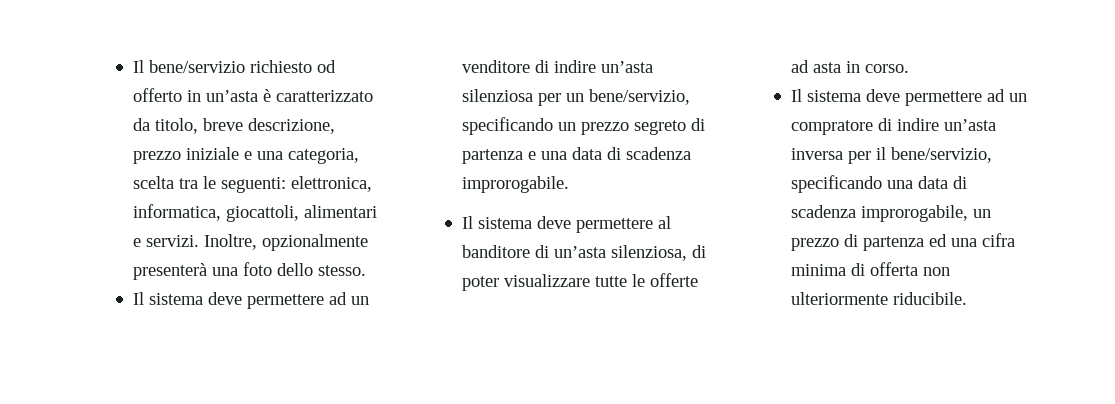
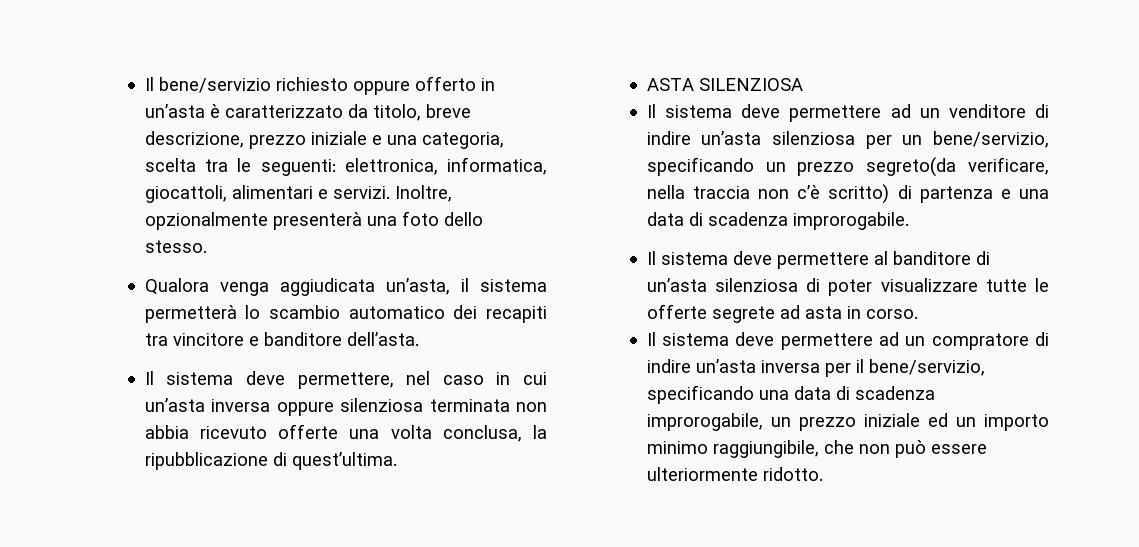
- Il bene/servizio richiesto od offerto in un’asta è caratterizzato da titolo, breve descrizione, prezzo iniziale e una categoria, scelta tra le seguenti: elettronica, informatica, giocattoli, alimentari e servizi.
+ Il bene/servizio richiesto oppure offerto in un’asta è caratterizzato da titolo, breve descrizione, prezzo iniziale e una categoria, scelta tra le seguenti: elettronica, informatica, giocattoli, alimentari e servizi.
+ Qualora venga aggiudicata un’asta, il sistema permetterà lo scambio automatico dei recapiti tra vincitore e banditore dell’asta.
+ Il sistema deve permettere, nel caso in cui un’asta inversa oppure silenziosa terminata non abbia ricevuto offerte una volta conclusa, la ripubblicazione di quest’ultima.
+ ASTA SILENZIOSA
- Il sistema deve permettere ad un venditore di indire un’asta silenziosa per un bene/servizio, specificando un prezzo segreto di partenza e una data di scadenza improrogabile.
+ Il sistema deve permettere ad un venditore di indire un’asta silenziosa per un bene/servizio, specificando un prezzo segreto(da verificare, nella traccia non c’è scritto) di partenza e una data di scadenza improrogabile.
- Il sistema deve permettere al banditore di un’asta silenziosa, di poter visualizzare tutte le offerte ad asta in corso.
+ Il sistema deve permettere al banditore di un’asta silenziosa di poter visualizzare tutte le offerte segrete ad asta in corso.
- Il sistema deve permettere ad un compratore di indire un’asta inversa per il bene/servizio, specificando una data di scadenza improrogabile, un prezzo di partenza ed una cifra minima di offerta non ulteriormente riducibile.
+ Il sistema deve permettere ad un compratore di indire un’asta inversa per il bene/servizio, specificando una data di scadenza improrogabile, un prezzo iniziale ed un importo minimo raggiungibile, che non può essere ulteriormente ridotto.

